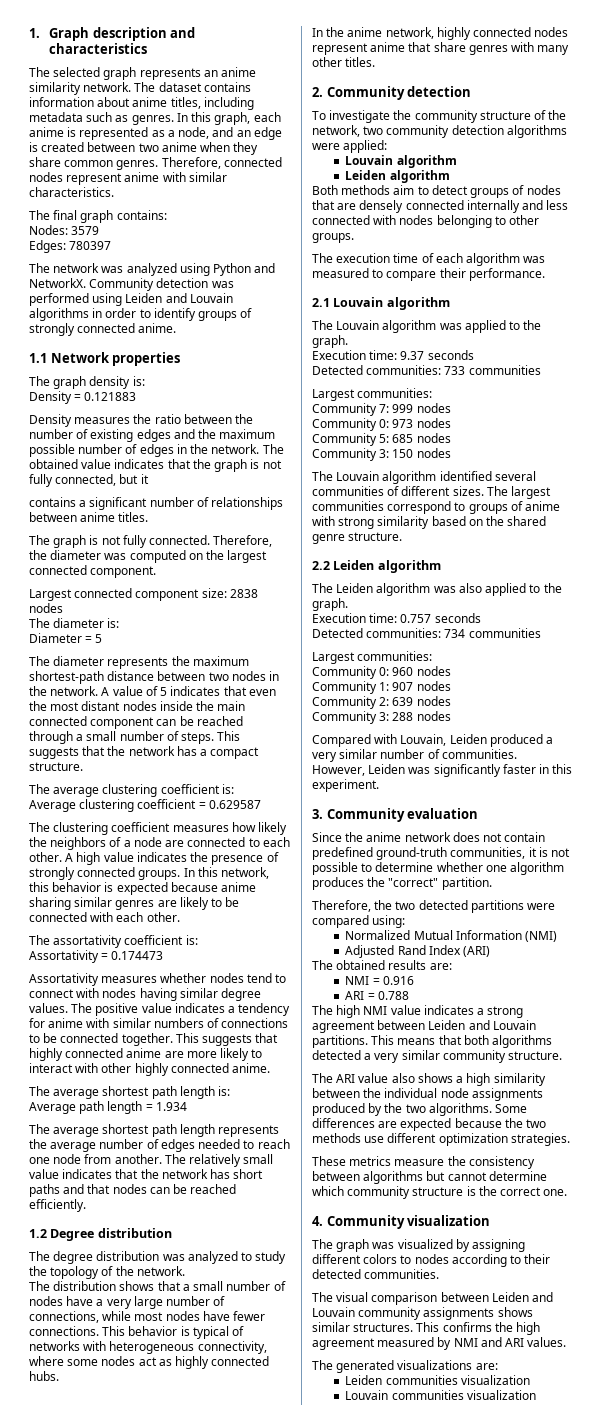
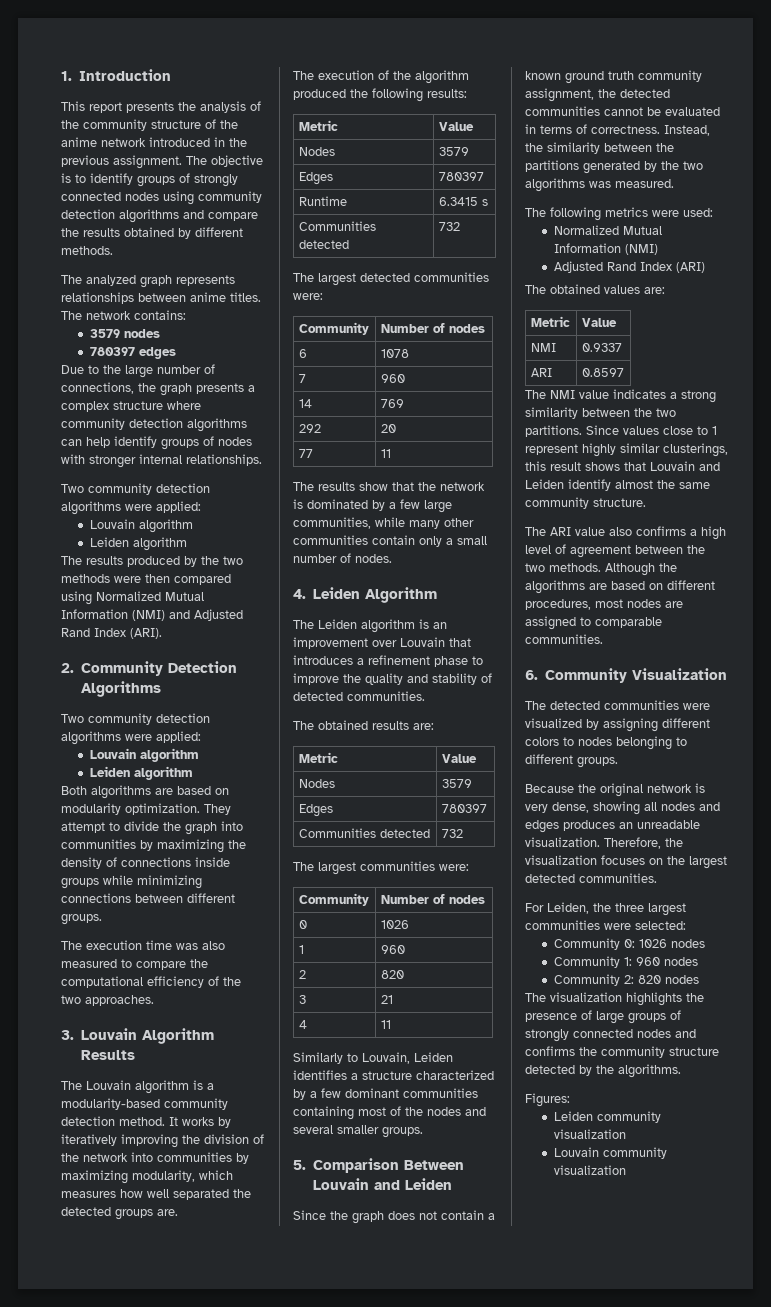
- 1. Graph description and characteristics
- The selected graph represents an anime similarity network. The dataset contains information about anime titles, including metadata such as genres. In this graph, each anime is represented as a node, and an edge is created between two anime when they share common genres. Therefore, connected nodes represent anime with similar characteristics.
- The final graph contains:
- Nodes: 3579
- Edges: 780397
- The network was analyzed using Python and NetworkX. Community detection was performed using Leiden and Louvain algorithms in order to identify groups of strongly connected anime.
- 1.1 Network properties
- The graph density is:
- Density = 0.121883
- Density measures the ratio between the number of existing edges and the maximum possible number of edges in the network. The obtained value indicates that the graph is not fully connected, but it
- contains a significant number of relationships between anime titles.
- The graph is not fully connected. Therefore, the diameter was computed on the largest connected component.
- Largest connected component size: 2838 nodes
- The diameter is:
- Diameter = 5
- The diameter represents the maximum shortest-path distance between two nodes in the network. A value of 5 indicates that even the most distant nodes inside the main connected component can be reached through a small number of steps. This suggests that the network has a compact structure.
- The average clustering coefficient is:
- Average clustering coefficient = 0.629587
- The clustering coefficient measures how likely the neighbors of a node are connected to each other. A high value indicates the presence of strongly connected groups. In this network, this behavior is expected because anime sharing similar genres are likely to be connected with each other.
- The assortativity coefficient is:
- Assortativity = 0.174473
- Assortativity measures whether nodes tend to connect with nodes having similar degree values. The positive value indicates a tendency for anime with similar numbers of connections to be connected together. This suggests that highly connected anime are more likely to interact with other highly connected anime.
- The average shortest path length is:
- Average path length = 1.934
- The average shortest path length represents the average number of edges needed to reach one node from another. The relatively small value indicates that the network has short paths and that nodes can be reached efficiently.
- 1.2 Degree distribution
- The degree distribution was analyzed to study the topology of the network.
- The distribution shows that a small number of nodes have a very large number of connections, while most nodes have fewer connections. This behavior is typical of networks with heterogeneous connectivity, where some nodes act as highly connected hubs.
- In the anime network, highly connected nodes represent anime that share genres with many other titles.
- 2. Community detection
- To investigate the community structure of the network, two community detection algorithms were applied:
+ 1. Introduction
+ This report presents the analysis of the community structure of the anime network introduced in the previous assignment. The objective is to identify groups of strongly connected nodes using community detection algorithms and compare the results obtained by different methods.
+ The analyzed graph represents relationships between anime titles. The network contains:
+ 3579 nodes
+ 780397 edges
+ Due to the large number of connections, the graph presents a complex structure where community detection algorithms can help identify groups of nodes with stronger internal relationships.
+ Two community detection algorithms were applied:
+ Louvain algorithm
+ Leiden algorithm
+ The results produced by the two methods were then compared using Normalized Mutual Information (NMI) and Adjusted Rand Index (ARI).
+ 2. Community Detection Algorithms
+ Two community detection algorithms were applied:
- Both methods aim to detect groups of nodes that are densely connected internally and less connected with nodes belonging to other groups.
- The execution time of each algorithm was measured to compare their performance.
- 2.1 Louvain algorithm
- The Louvain algorithm was applied to the graph.
- Execution time: 9.37 seconds
- Detected communities: 733 communities
- Largest communities:
- Community 7: 999 nodes
- Community 0: 973 nodes
- Community 5: 685 nodes
- Community 3: 150 nodes
- The Louvain algorithm identified several communities of different sizes. The largest communities correspond to groups of anime with strong similarity based on the shared genre structure.
- 2.2 Leiden algorithm
- The Leiden algorithm was also applied to the graph.
- Execution time: 0.757 seconds
- Detected communities: 734 communities
- Largest communities:
- Community 0: 960 nodes
- Community 1: 907 nodes
- Community 2: 639 nodes
- Community 3: 288 nodes
- Compared with Louvain, Leiden produced a very similar number of communities. However, Leiden was significantly faster in this experiment.
- 3. Community evaluation
+ Both algorithms are based on modularity optimization. They attempt to divide the graph into communities by maximizing the density of connections inside groups while minimizing connections between different groups.
+ The execution time was also measured to compare the computational efficiency of the two approaches.
+ 3. Louvain Algorithm Results
+ The Louvain algorithm is a modularity-based community detection method. It works by iteratively improving the division of the network into communities by maximizing modularity, which measures how well separated the detected groups are.
+ The execution of the algorithm produced the following results:
+ Metric | Value
+ Nodes | 3579
+ Edges | 780397
+ Runtime | 6.3415 s
+ Communities detected | 732
+ The largest detected communities were:
+ Community | Number of nodes
+ 6 | 1078
+ 7 | 960
+ 14 | 769
+ 292 | 20
+ 77 | 11
+ The results show that the network is dominated by a few large communities, while many other communities contain only a small number of nodes.
+ 4. Leiden Algorithm
+ The Leiden algorithm is an improvement over Louvain that introduces a refinement phase to improve the quality and stability of detected communities.
+ The obtained results are:
+ Metric | Value
+ Nodes | 3579
+ Edges | 780397
+ Communities detected | 732
+ The largest communities were:
+ Community | Number of nodes
+ 0 | 1026
+ 1 | 960
+ 2 | 820
+ 3 | 21
+ 4 | 11
+ Similarly to Louvain, Leiden identifies a structure characterized by a few dominant communities containing most of the nodes and several smaller groups.
+ 5. Comparison Between Louvain and Leiden
- Since the anime network does not contain predefined ground-truth communities, it is not possible to determine whether one algorithm produces the "correct" partition.
- Therefore, the two detected partitions were compared using:
+ Since the graph does not contain a known ground truth community assignment, the detected communities cannot be evaluated in terms of correctness. Instead, the similarity between the partitions generated by the two algorithms was measured.
+ The following metrics were used:
- The obtained results are:
- NMI = 0.916
- ARI = 0.788
- The high NMI value indicates a strong agreement between Leiden and Louvain partitions. This means that both algorithms detected a very similar community structure.
+ The obtained values are:
+ Metric | Value
+ NMI | 0.9337
+ ARI | 0.8597
+ The NMI value indicates a strong similarity between the two partitions. Since values close to 1 represent highly similar clusterings, this result shows that Louvain and Leiden identify almost the same community structure.
- The ARI value also shows a high similarity between the individual node assignments produced by the two algorithms. Some differences are expected because the two methods use different optimization strategies.
- These metrics measure the consistency between algorithms but cannot determine which community structure is the correct one.
- 4. Community visualization
- The graph was visualized by assigning different colors to nodes according to their detected communities.
- The visual comparison between Leiden and Louvain community assignments shows similar structures. This confirms the high agreement measured by NMI and ARI values.
- The generated visualizations are:
- Leiden communities visualization
+ The ARI value also confirms a high level of agreement between the two methods. Although the algorithms are based on different procedures, most nodes are assigned to comparable communities.
+ 6. Community Visualization
+ The detected communities were visualized by assigning different colors to nodes belonging to different groups.
+ Because the original network is very dense, showing all nodes and edges produces an unreadable visualization. Therefore, the visualization focuses on the largest detected communities.
+ For Leiden, the three largest communities were selected:
+ Community 0: 1026 nodes
+ Community 1: 960 nodes
+ Community 2: 820 nodes
+ The visualization highlights the presence of large groups of strongly connected nodes and confirms the community structure detected by the algorithms.
+ Figures:
+ Leiden community visualization
- Louvain communities visualization
+ Louvain community visualization

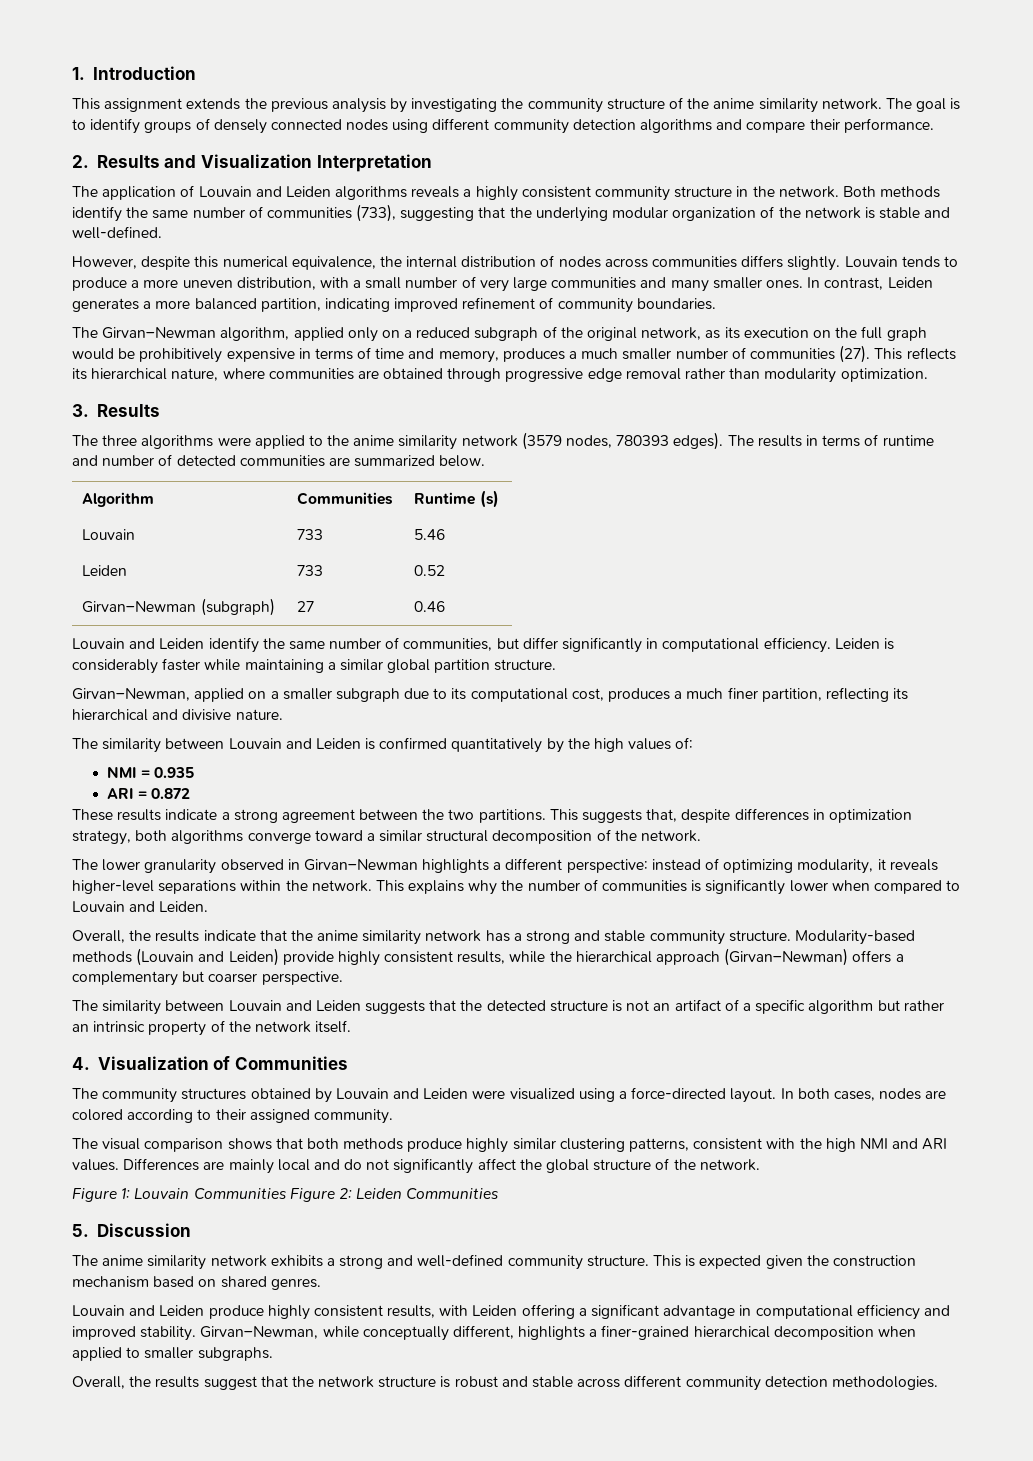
- This report presents the analysis of the community structure of the anime network introduced in the previous assignment. The objective is to identify groups of strongly connected nodes using community detection algorithms and compare the results obtained by different methods.
- The analyzed graph represents relationships between anime titles. The network contains:
- 3579 nodes
- 780397 edges
- Due to the large number of connections, the graph presents a complex structure where community detection algorithms can help identify groups of nodes with stronger internal relationships.
- Two community detection algorithms were applied:
- Louvain algorithm
- Leiden algorithm
- The results produced by the two methods were then compared using Normalized Mutual Information (NMI) and Adjusted Rand Index (ARI).
- 2. Community Detection Algorithms
- Two community detection algorithms were applied:
- Louvain algorithm
- Leiden algorithm
- Both algorithms are based on modularity optimization. They attempt to divide the graph into communities by maximizing the density of connections inside groups while minimizing connections between different groups.
- The execution time was also measured to compare the computational efficiency of the two approaches.
- 3. Louvain Algorithm Results
- The Louvain algorithm is a modularity-based community detection method. It works by iteratively improving the division of the network into communities by maximizing modularity, which measures how well separated the detected groups are.
- The execution of the algorithm produced the following results:
- Metric | Value
- Nodes | 3579
- Edges | 780397
- Runtime | 6.3415 s
- Communities detected | 732
- The largest detected communities were:
- Community | Number of nodes
- 6 | 1078
- 7 | 960
- 14 | 769
- 292 | 20
- 77 | 11
- The results show that the network is dominated by a few large communities, while many other communities contain only a small number of nodes.
- 4. Leiden Algorithm
- The Leiden algorithm is an improvement over Louvain that introduces a refinement phase to improve the quality and stability of detected communities.
- The obtained results are:
- Metric | Value
- Nodes | 3579
- Edges | 780397
- Communities detected | 732
- The largest communities were:
- Community | Number of nodes
- 0 | 1026
- 1 | 960
- 2 | 820
- 3 | 21
- 4 | 11
- Similarly to Louvain, Leiden identifies a structure characterized by a few dominant communities containing most of the nodes and several smaller groups.
- 5. Comparison Between Louvain and Leiden
- Since the graph does not contain a known ground truth community assignment, the detected communities cannot be evaluated in terms of correctness. Instead, the similarity between the partitions generated by the two algorithms was measured.
- The following metrics were used:
- Normalized Mutual Information (NMI)
- Adjusted Rand Index (ARI)
- The obtained values are:
- Metric | Value
- NMI | 0.9337
- ARI | 0.8597
- The NMI value indicates a strong similarity between the two partitions.
+ This assignment extends the previous analysis by investigating the community structure of the anime similarity network. The goal is to identify groups of densely connected nodes using different community detection algorithms and compare their performance.
+ 2. Results and Visualization Interpretation
+ The application of Louvain and Leiden algorithms reveals a highly consistent community structure in the network. Both methods identify the same number of communities (733), suggesting that the underlying modular organization of the network is stable and well-defined.
+ However, despite this numerical equivalence, the internal distribution of nodes across communities differs slightly. Louvain tends to produce a more uneven distribution, with a small number of very large communities and many smaller ones. In contrast, Leiden generates a more balanced partition, indicating improved refinement of community boundaries.
+ The Girvan–Newman algorithm, applied only on a reduced subgraph of the original network, as its execution on the full graph would be prohibitively expensive in terms of time and memory, produces a much smaller number of communities (27). This reflects its hierarchical nature, where communities are obtained through progressive edge removal rather than modularity optimization.
+ 3. Results
+ The three algorithms were applied to the anime similarity network (3579 nodes, 780393 edges). The results in terms of runtime and number of detected communities are summarized below.
+ Algorithm | Communities | Runtime (s)
+ Louvain | 733 | 5.46
+ Leiden | 733 | 0.52
+ Girvan–Newman (subgraph) | 27 | 0.46
+ Louvain and Leiden identify the same number of communities, but differ significantly in computational efficiency. Leiden is considerably faster while maintaining a similar global partition structure.
+ Girvan–Newman, applied on a smaller subgraph due to its computational cost, produces a much finer partition, reflecting its hierarchical and divisive nature.
+ The similarity between Louvain and Leiden is confirmed quantitatively by the high values of:
+ NMI = 0.935
+ ARI = 0.872
+ These results indicate a strong agreement between the two partitions.
- Since values close to 1 represent highly similar clusterings, this result shows that Louvain and Leiden identify almost the same community structure.
- The ARI value also confirms a high level of agreement between the two methods. Although the algorithms are based on different procedures, most nodes are assigned to comparable communities.
- 6. Community Visualization
- The detected communities were visualized by assigning different colors to nodes belonging to different groups.
- Because the original network is very dense, showing all nodes and edges produces an unreadable visualization. Therefore, the visualization focuses on the largest detected communities.
- For Leiden, the three largest communities were selected:
- Community 0: 1026 nodes
- Community 1: 960 nodes
- Community 2: 820 nodes
- The visualization highlights the presence of large groups of strongly connected nodes and confirms the community structure detected by the algorithms.
- Figures:
- Leiden community visualization
- Louvain community visualization
+ This suggests that, despite differences in optimization strategy, both algorithms converge toward a similar structural decomposition of the network.
+ The lower granularity observed in Girvan–Newman highlights a different perspective: instead of optimizing modularity, it reveals higher-level separations within the network. This explains why the number of communities is significantly lower when compared to Louvain and Leiden.
+ Overall, the results indicate that the anime similarity network has a strong and stable community structure. Modularity-based methods (Louvain and Leiden) provide highly consistent results, while the hierarchical approach (Girvan–Newman) offers a complementary but coarser perspective.
+ The similarity between Louvain and Leiden suggests that the detected structure is not an artifact of a specific algorithm but rather an intrinsic property of the network itself.
+ 4. Visualization of Communities
+ The community structures obtained by Louvain and Leiden were visualized using a force-directed layout. In both cases, nodes are colored according to their assigned community.
+ The visual comparison shows that both methods produce highly similar clustering patterns, consistent with the high NMI and ARI values. Differences are mainly local and do not significantly affect the global structure of the network.
+ Figure 1: Louvain Communities Figure 2: Leiden Communities
+ 5. Discussion
+ The anime similarity network exhibits a strong and well-defined community structure. This is expected given the construction mechanism based on shared genres.
+ Louvain and Leiden produce highly consistent results, with Leiden offering a significant advantage in computational efficiency and improved stability. Girvan–Newman, while conceptually different, highlights a finer-grained hierarchical decomposition when applied to smaller subgraphs.
+ Overall, the results suggest that the network structure is robust and stable across different community detection methodologies.

